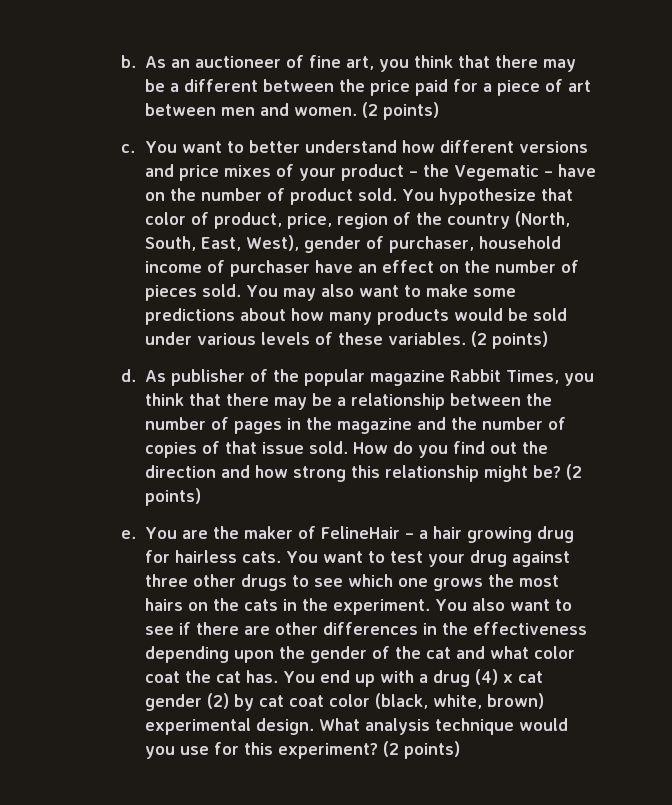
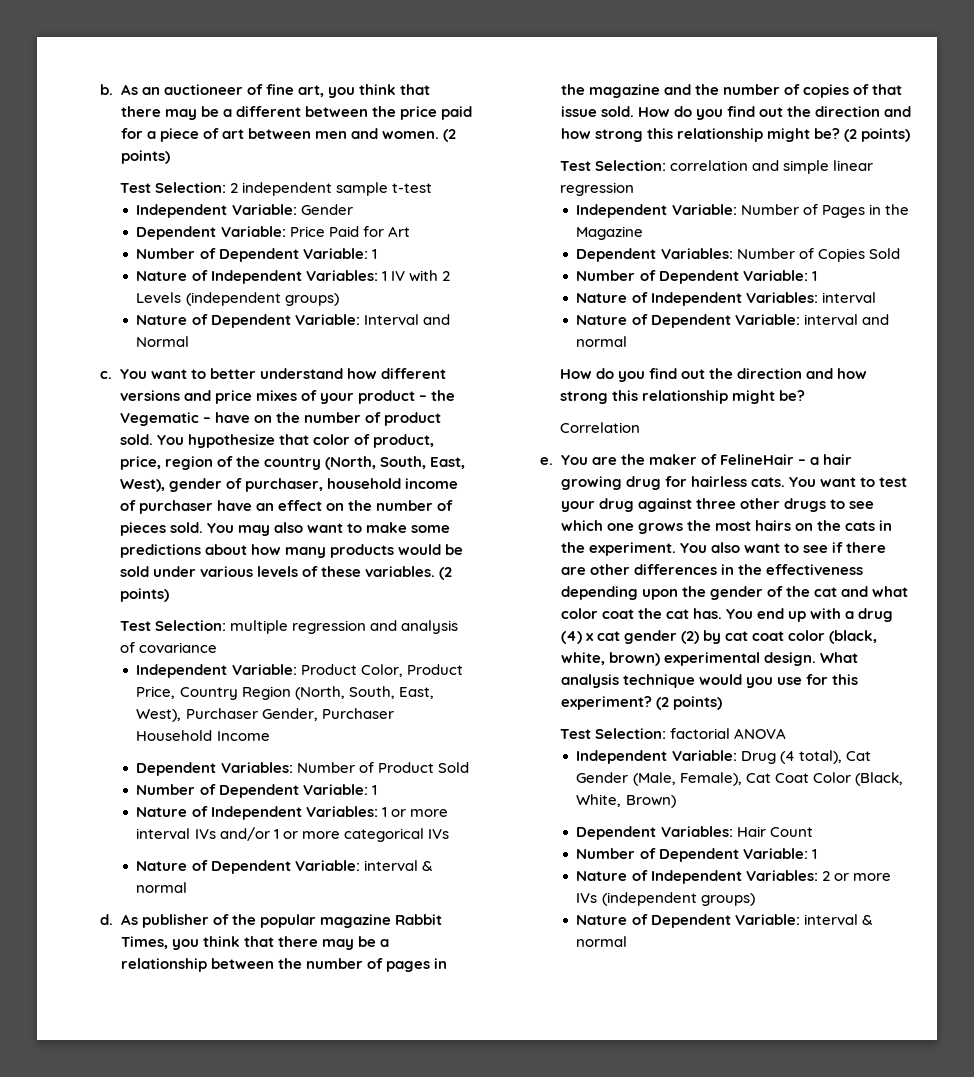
+ Test Selection: 2 independent sample t-test
+ Independent Variable: Gender
+ Dependent Variable: Price Paid for Art
+ Number of Dependent Variable: 1
+ Nature of Independent Variables: 1 IV with 2 Levels (independent groups)
+ Nature of Dependent Variable: Interval and Normal
+ Test Selection: multiple regression and analysis of covariance
+ Independent Variable: Product Color, Product Price, Country Region (North, South, East, West), Purchaser Gender, Purchaser Household Income
+ Dependent Variables: Number of Product Sold
+ Number of Dependent Variable: 1
+ Nature of Independent Variables: 1 or more interval IVs and/or 1 or more categorical IVs
+ Nature of Dependent Variable: interval & normal
+ Test Selection: correlation and simple linear regression
+ Independent Variable: Number of Pages in the Magazine
+ Dependent Variables: Number of Copies Sold
+ Number of Dependent Variable: 1
+ Nature of Independent Variables: interval
+ Nature of Dependent Variable: interval and normal
+ How do you find out the direction and how strong this relationship might be?
+ Correlation
+ Test Selection: factorial ANOVA
+ Independent Variable: Drug (4 total), Cat Gender (Male, Female), Cat Coat Color (Black, White, Brown)
+ Dependent Variables: Hair Count
+ Number of Dependent Variable: 1
+ Nature of Independent Variables: 2 or more IVs (independent groups)
+ Nature of Dependent Variable: interval & normal

